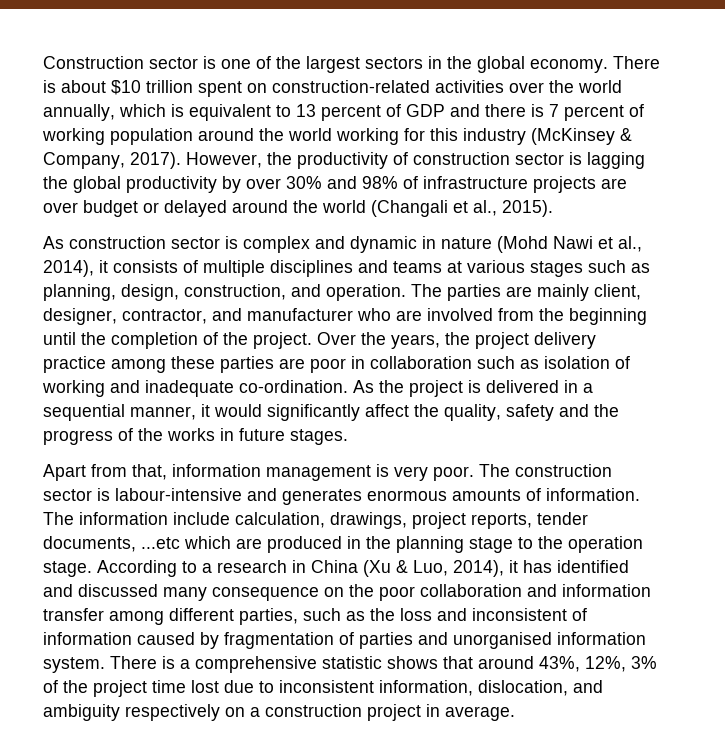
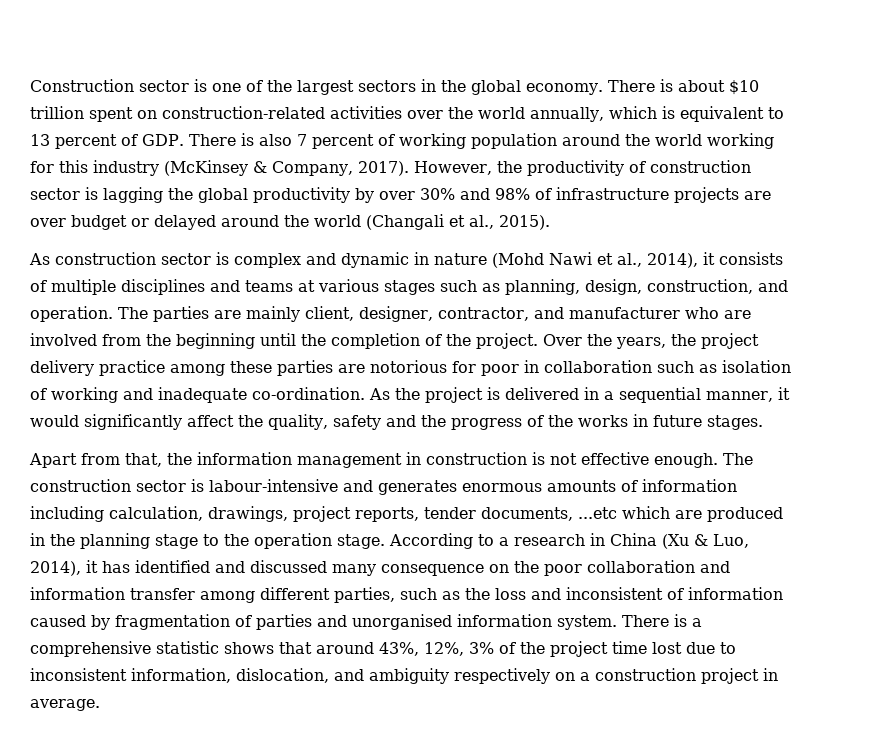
- There is about $10 trillion spent on construction-related activities over the world annually, which is equivalent to 13 percent of GDP and there is 7 percent of working population around the world working for this industry (McKinsey & Company, 2017).
+ There is about $10 trillion spent on construction-related activities over the world annually, which is equivalent to 13 percent of GDP. There is also 7 percent of working population around the world working for this industry (McKinsey & Company, 2017).
- Over the years, the project delivery practice among these parties are poor in collaboration such as isolation of working and inadequate co-ordination.
+ Over the years, the project delivery practice among these parties are notorious for poor in collaboration such as isolation of working and inadequate co-ordination.
- Apart from that, information management is very poor.
+ Apart from that, the information management in construction is not effective enough.
- The construction sector is labour-intensive and generates enormous amounts of information. The information include calculation, drawings, project reports, tender documents, ...etc which are produced in the planning stage to the operation stage.
+ The construction sector is labour-intensive and generates enormous amounts of information including calculation, drawings, project reports, tender documents, ...etc which are produced in the planning stage to the operation stage.

